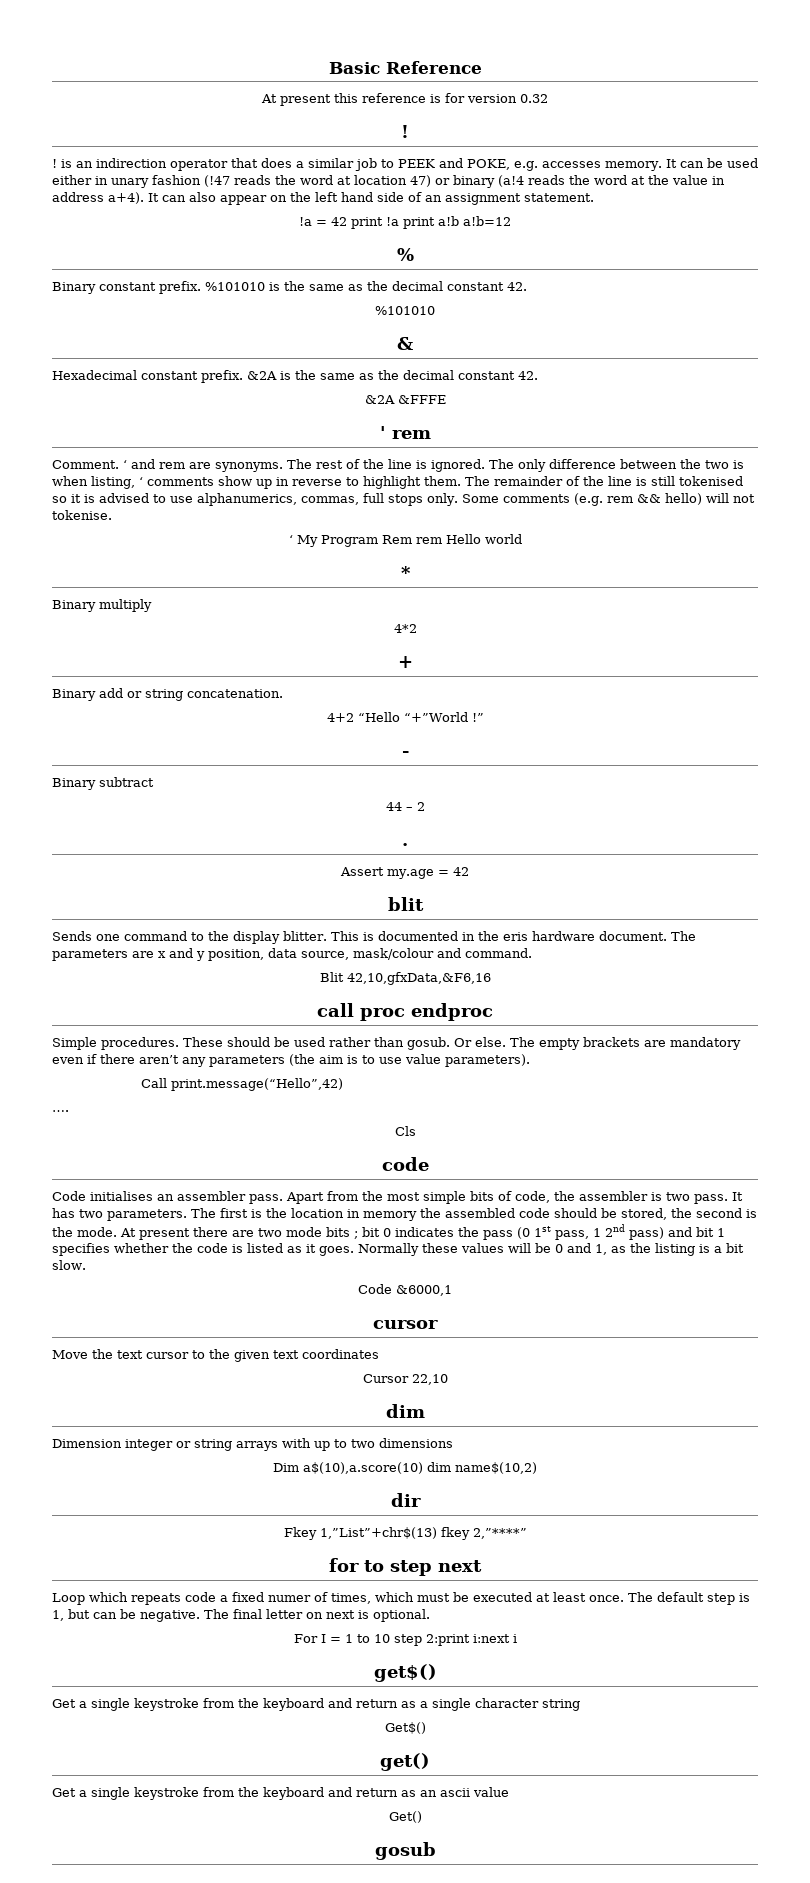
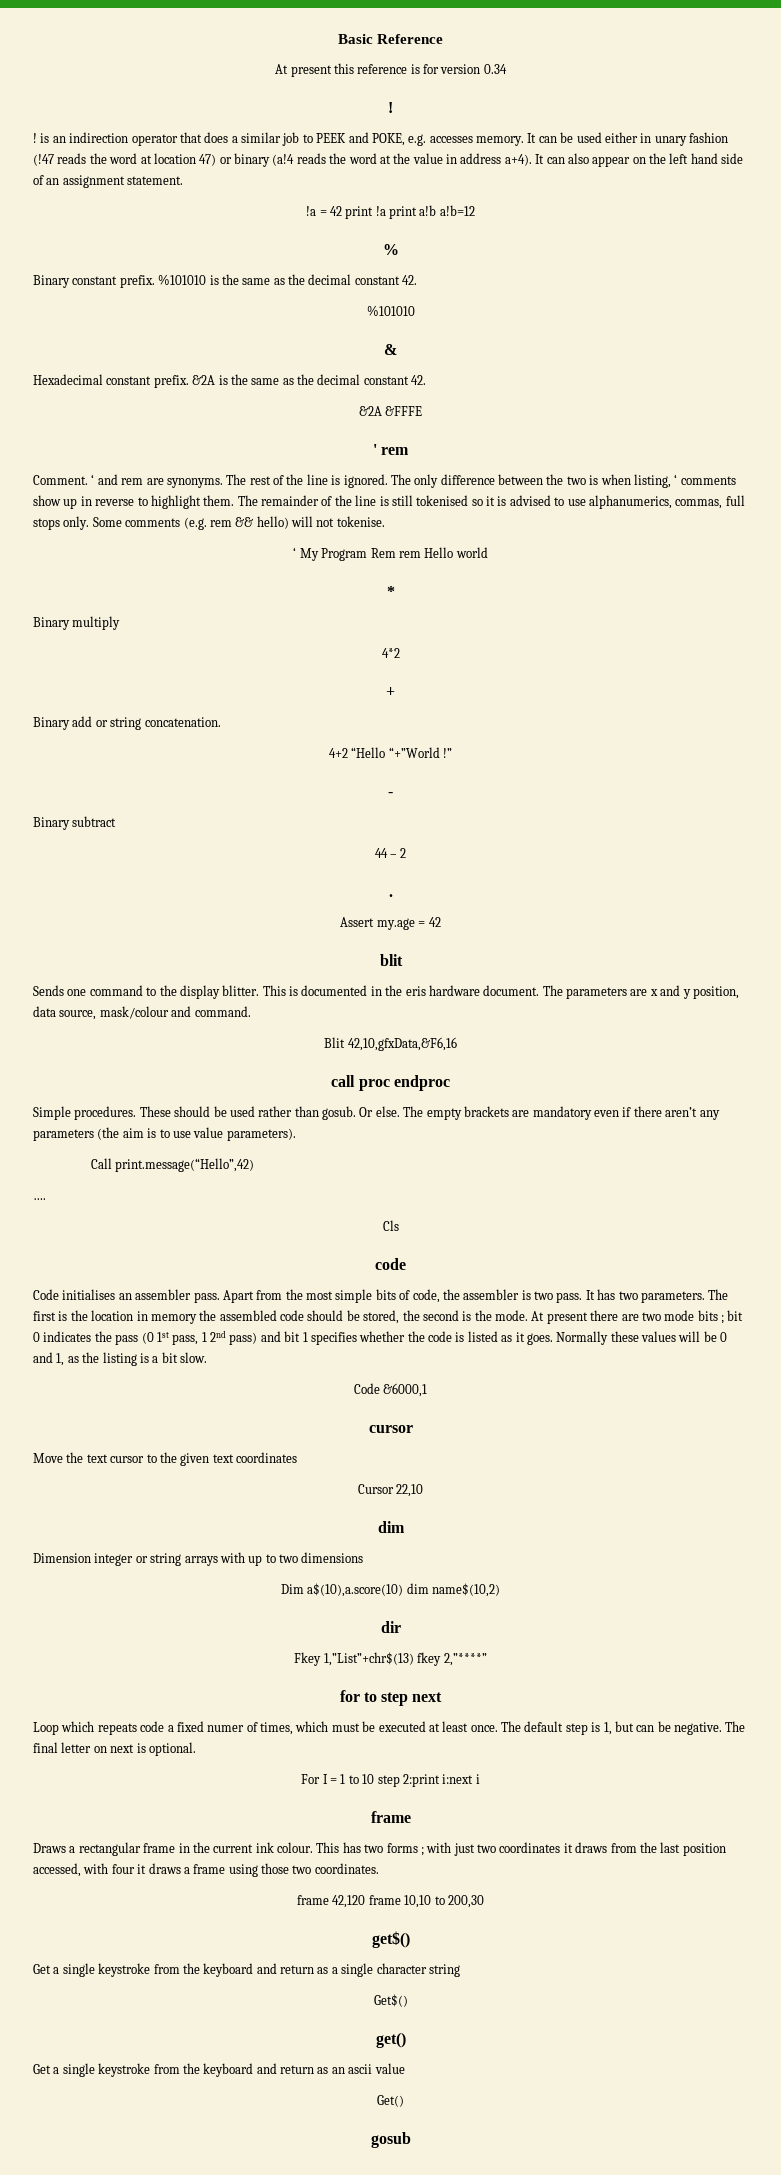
- At present this reference is for version 0.32
+ At present this reference is for version 0.34
  For I = 1 to 10 step 2:print i:next i
+ frame
+ Draws a rectangular frame in the current ink colour. This has two forms ; with just two coordinates it draws from the last position accessed, with four it draws a frame using those two coordinates.
+ frame 42,120 frame 10,10 to 200,30

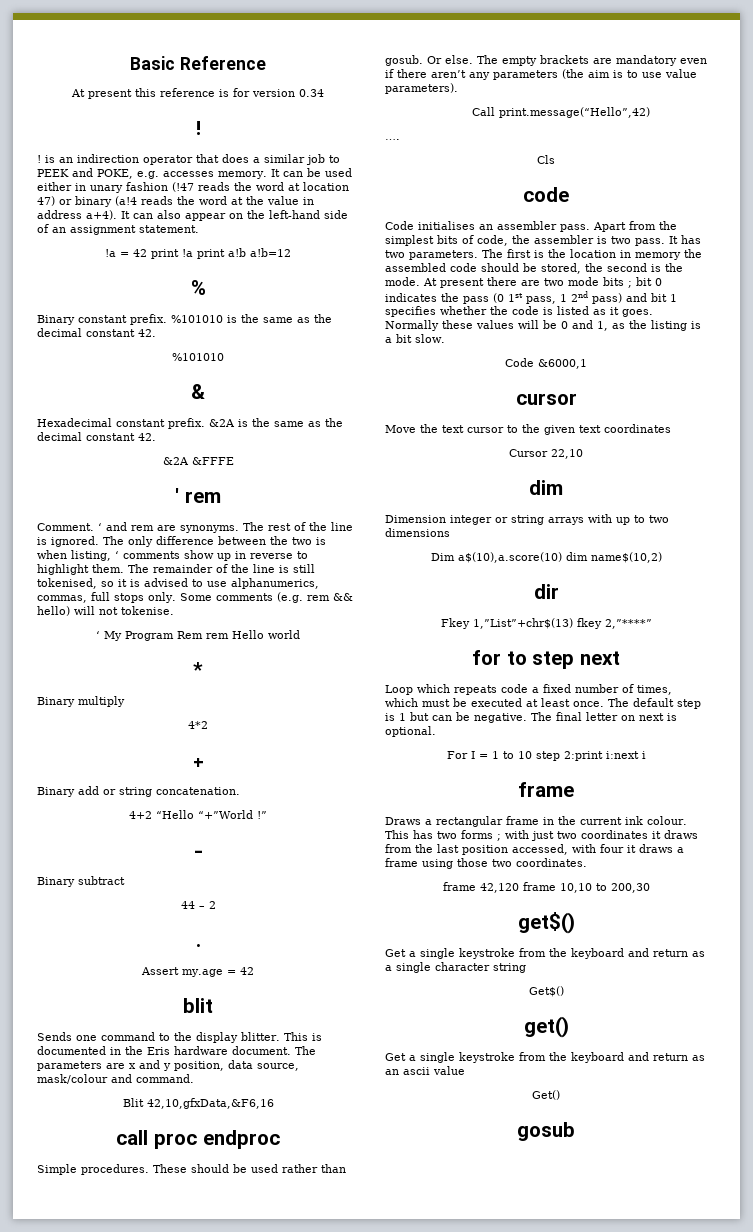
- It can also appear on the left hand side of an assignment statement.
+ It can also appear on the left-hand side of an assignment statement.
- The remainder of the line is still tokenised so it is advised to use alphanumerics, commas, full stops only.
+ The remainder of the line is still tokenised, so it is advised to use alphanumerics, commas, full stops only.
- This is documented in the eris hardware document.
+ This is documented in the Eris hardware document.
- Apart from the most simple bits of code, the assembler is two pass.
+ Apart from the simplest bits of code, the assembler is two pass.
- Loop which repeats code a fixed numer of times, which must be executed at least once.
+ Loop which repeats code a fixed number of times, which must be executed at least once.
- The default step is 1, but can be negative.
+ The default step is 1 but can be negative.

